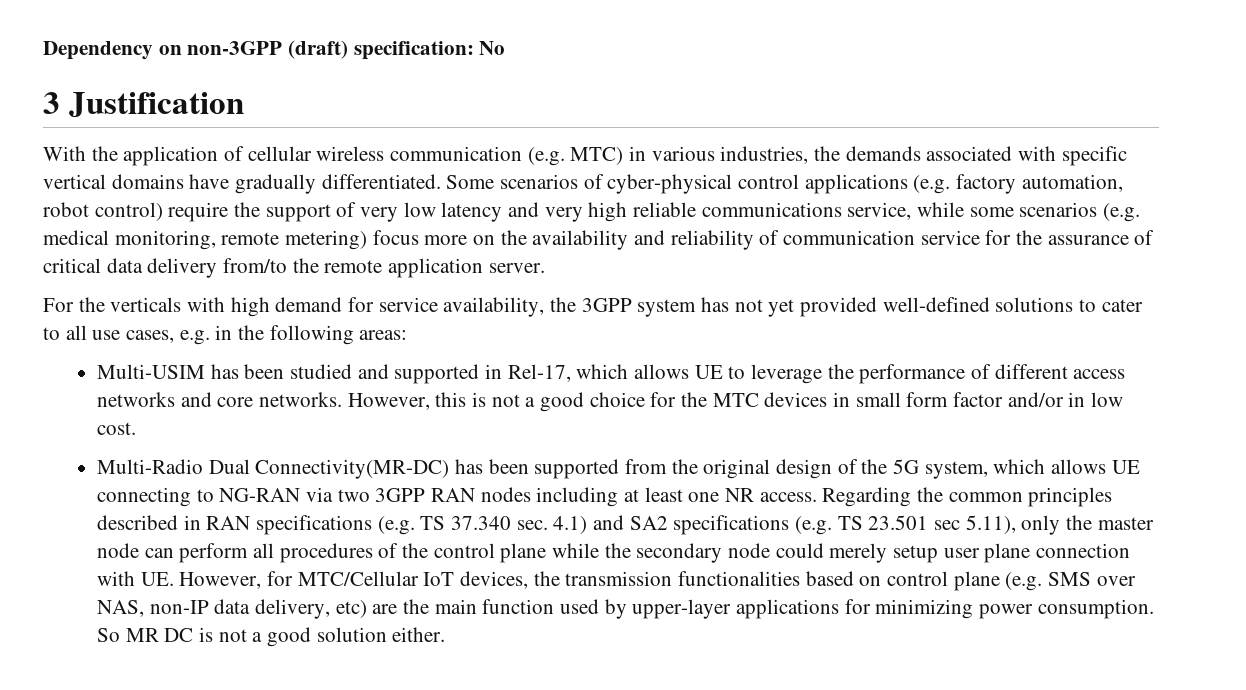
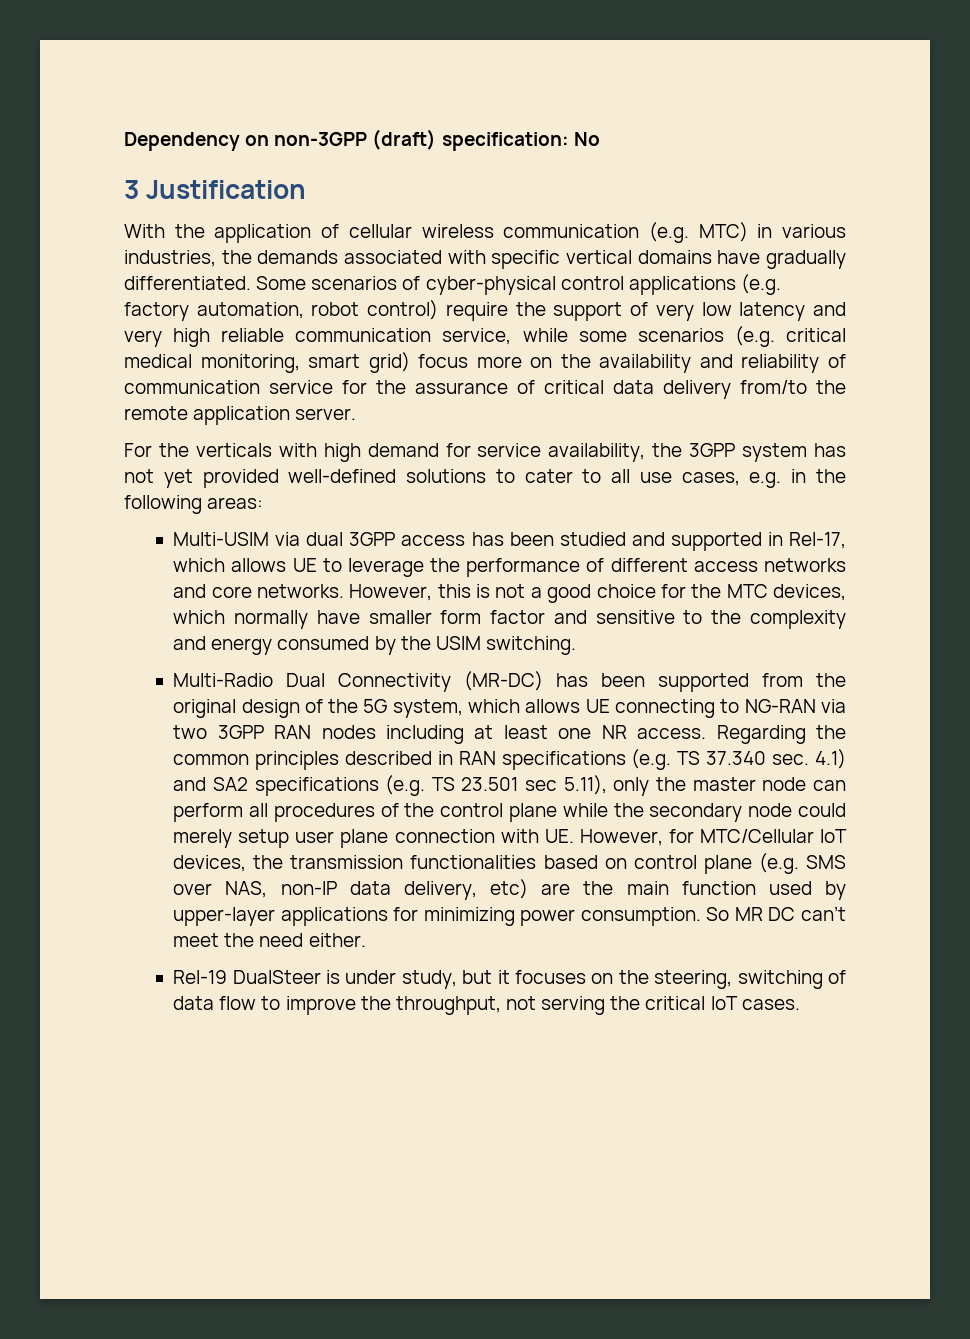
- Some scenarios of cyber-physical control applications (e.g. factory automation, robot control) require the support of very low latency and very high reliable communications service, while some scenarios (e.g. medical monitoring, remote metering) focus more on the availability and reliability of communication service for the assurance of critical data delivery from/to the remote application server.
+ Some scenarios of cyber-physical control applications (e.g. factory automation, robot control) require the support of very low latency and very high reliable communication service, while some scenarios (e.g. critical medical monitoring, smart grid) focus more on the availability and reliability of communication service for the assurance of critical data delivery from/to the remote application server.
- Multi-USIM has been studied and supported in Rel-17, which allows UE to leverage the performance of different access networks and core networks.
+ Multi-USIM via dual 3GPP access has been studied and supported in Rel-17, which allows UE to leverage the performance of different access networks and core networks.
- However, this is not a good choice for the MTC devices in small form factor and/or in low cost.
+ However, this is not a good choice for the MTC devices, which normally have smaller form factor and sensitive to the complexity and energy consumed by the USIM switching.
- Multi-Radio Dual Connectivity(MR-DC) has been supported from the original design of the 5G system, which allows UE connecting to NG-RAN via two 3GPP RAN nodes including at least one NR access.
+ Multi-Radio Dual Connectivity (MR-DC) has been supported from the original design of the 5G system, which allows UE connecting to NG-RAN via two 3GPP RAN nodes including at least one NR access.
- So MR DC is not a good solution either.
+ So MR DC can’t meet the need either.
+ Rel-19 DualSteer is under study, but it focuses on the steering, switching of data flow to improve the throughput, not serving the critical IoT cases.

